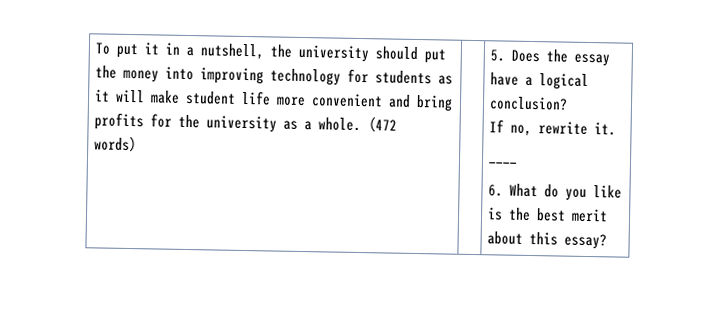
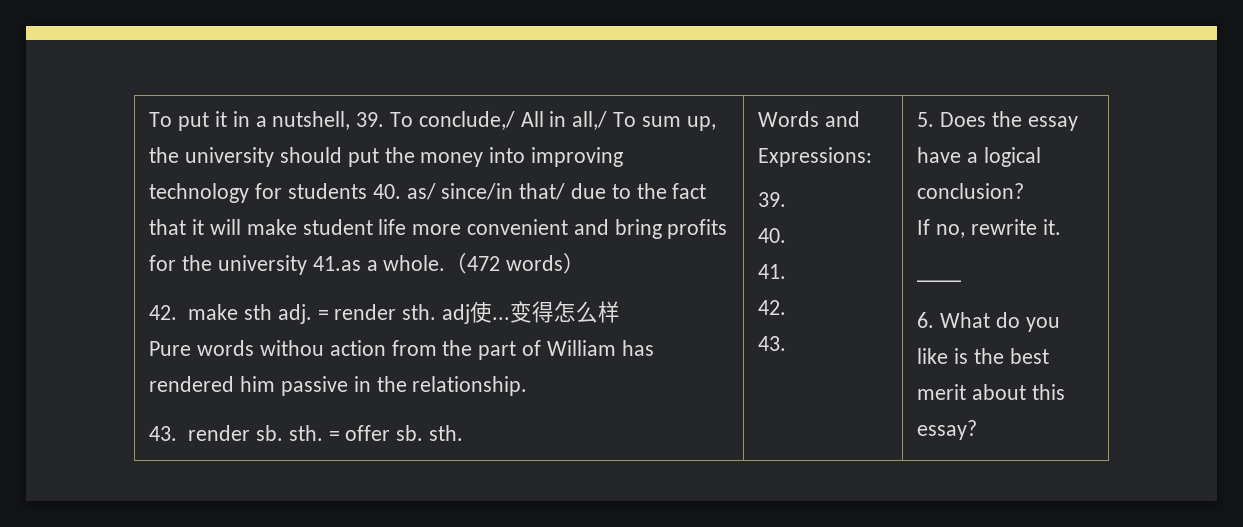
- To put it in a nutshell, the university should put the money into improving technology for students as it will make student life more convenient and bring profits for the university as a whole.
+ To put it in a nutshell, 39. To conclude,/ All in all,/ To sum up, the university should put the money into improving technology for students 40. as/ since/in that/ due to the fact that it will make student life more convenient and bring profits for the university 41.as a whole.
+ 42. make sth adj. = render sth. adj使...变得怎么样
+ Pure words withou action from the part of William has rendered him passive in the relationship.
+ 43. render sb. sth. = offer sb. sth. | Words and Expressions:
+ 39.
+ 40.
+ 41.
+ 42.
+ 43.

